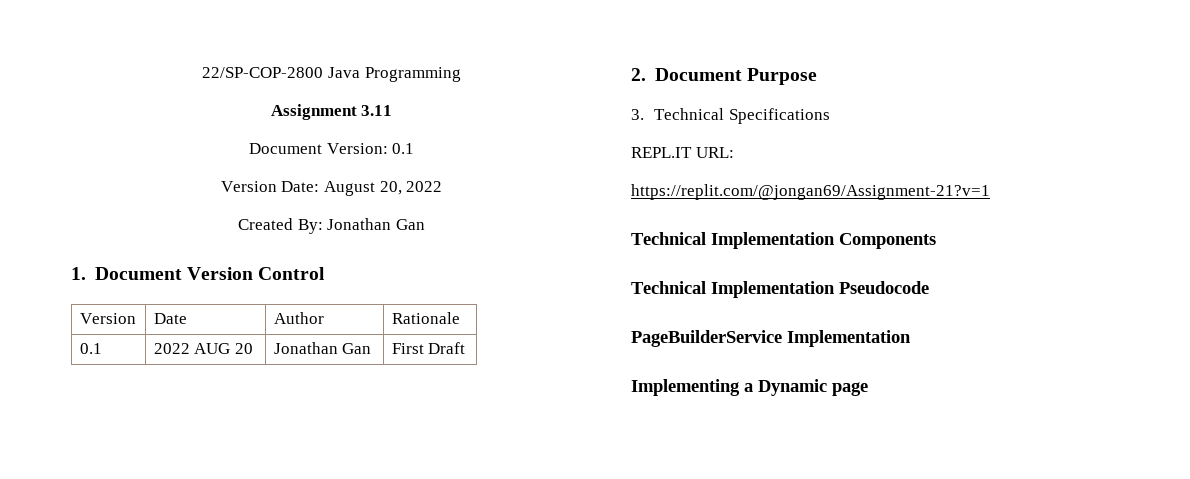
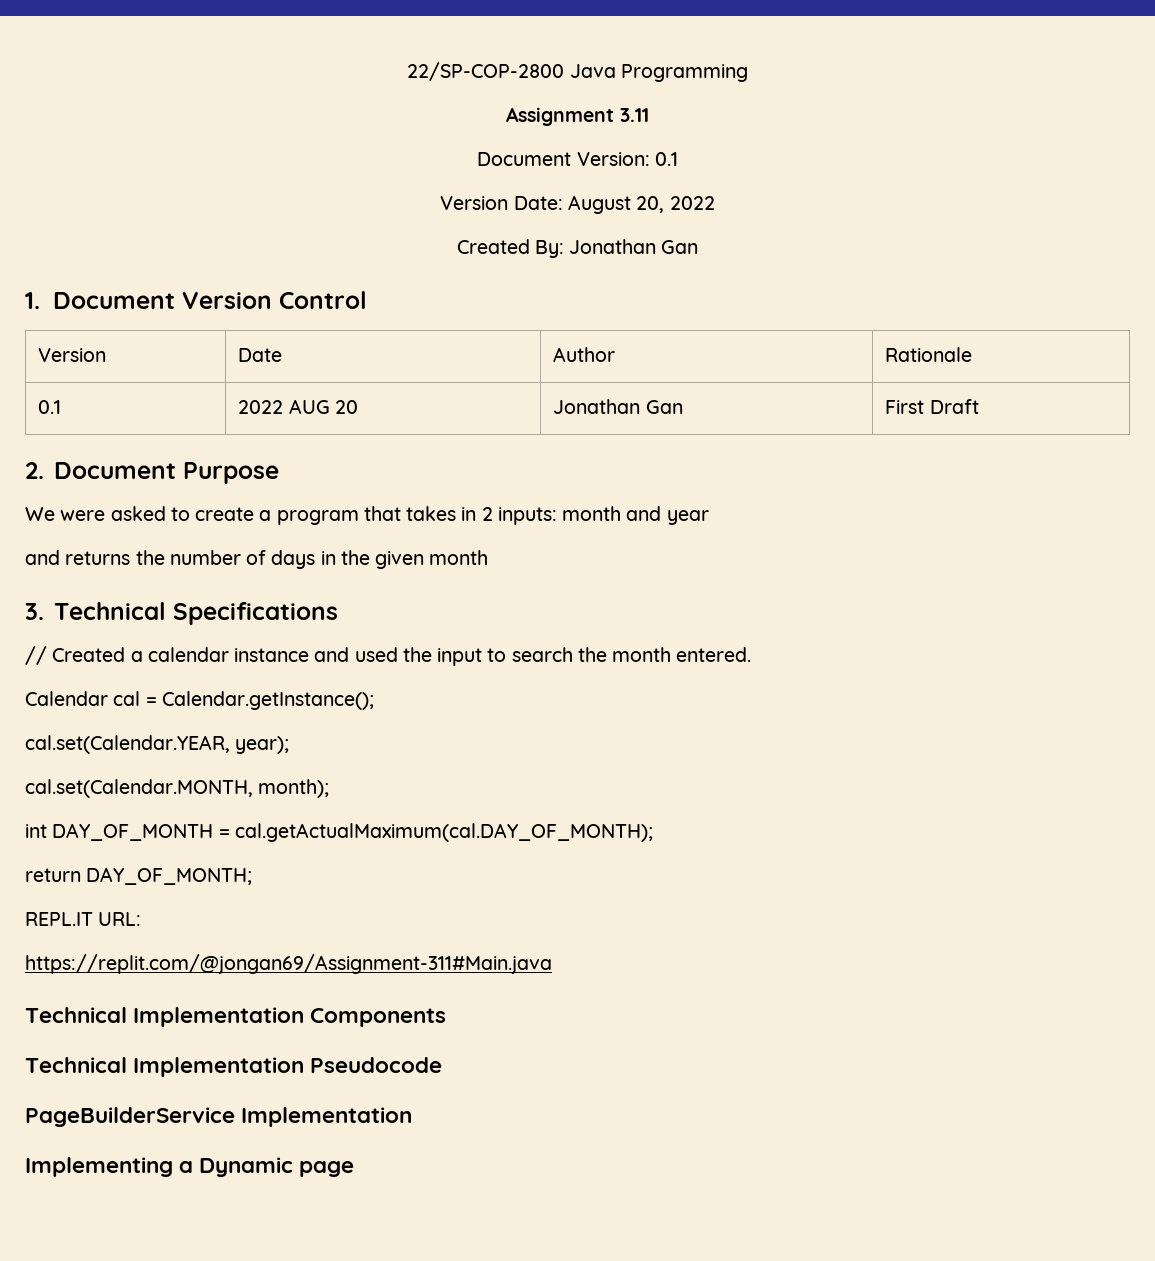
+ We were asked to create a program that takes in 2 inputs: month and year
+ and returns the number of days in the given month
  3. Technical Specifications
+ // Created a calendar instance and used the input to search the month entered.
+ Calendar cal = Calendar.getInstance();
+ cal.set(Calendar.YEAR, year);
+ cal.set(Calendar.MONTH, month);
+ int DAY_OF_MONTH = cal.getActualMaximum(cal.DAY_OF_MONTH);
+ return DAY_OF_MONTH;
- https://replit.com/@jongan69/Assignment-21?v=1
+ https://replit.com/@jongan69/Assignment-311#Main.java

